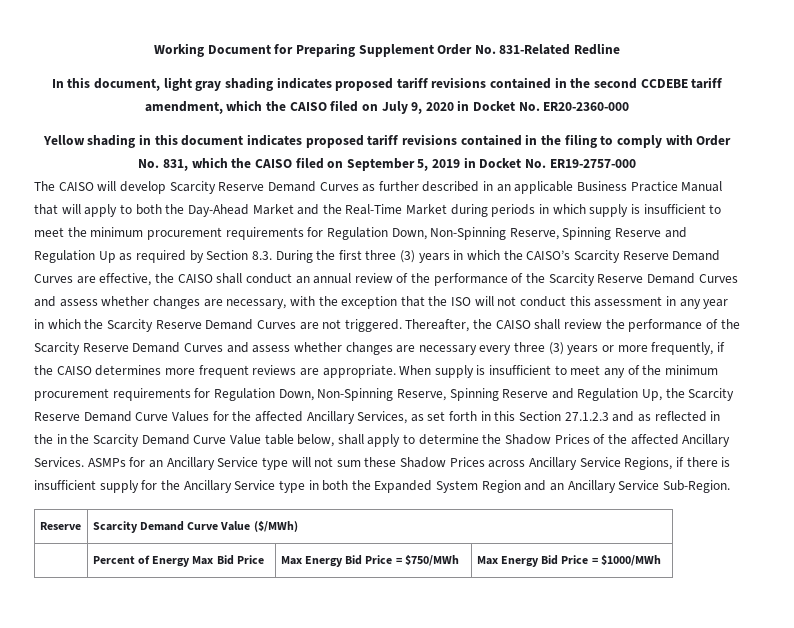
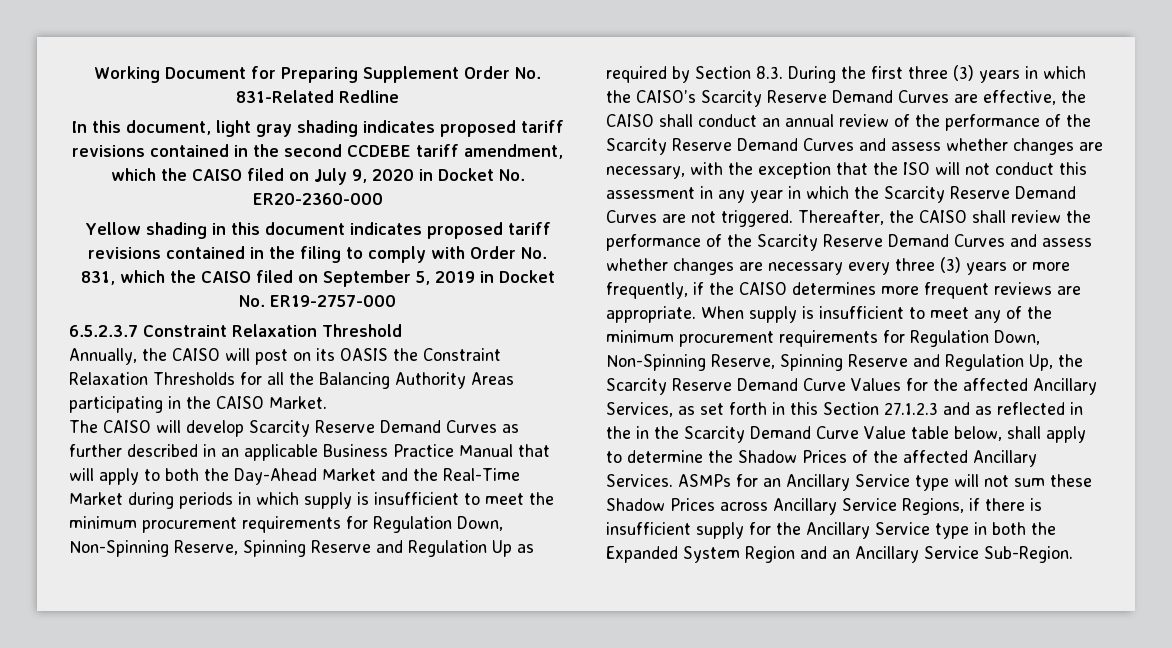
+ 6.5.2.3.7 Constraint Relaxation Threshold
+ Annually, the CAISO will post on its OASIS the Constraint Relaxation Thresholds for all the Balancing Authority Areas participating in the CAISO Market.
- Reserve | Scarcity Demand Curve Value ($/MWh)
- | Percent of Energy Max Bid Price | Max Energy Bid Price = $750/MWh | Max Energy Bid Price = $1000/MWh

